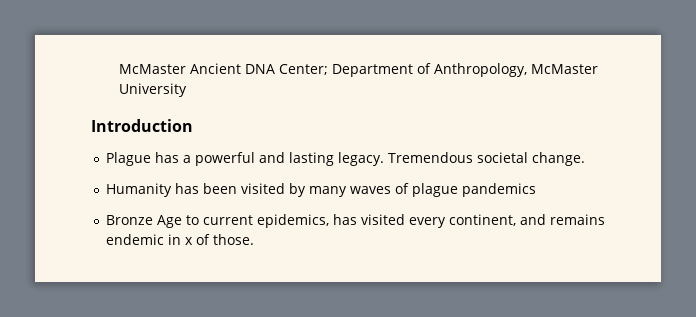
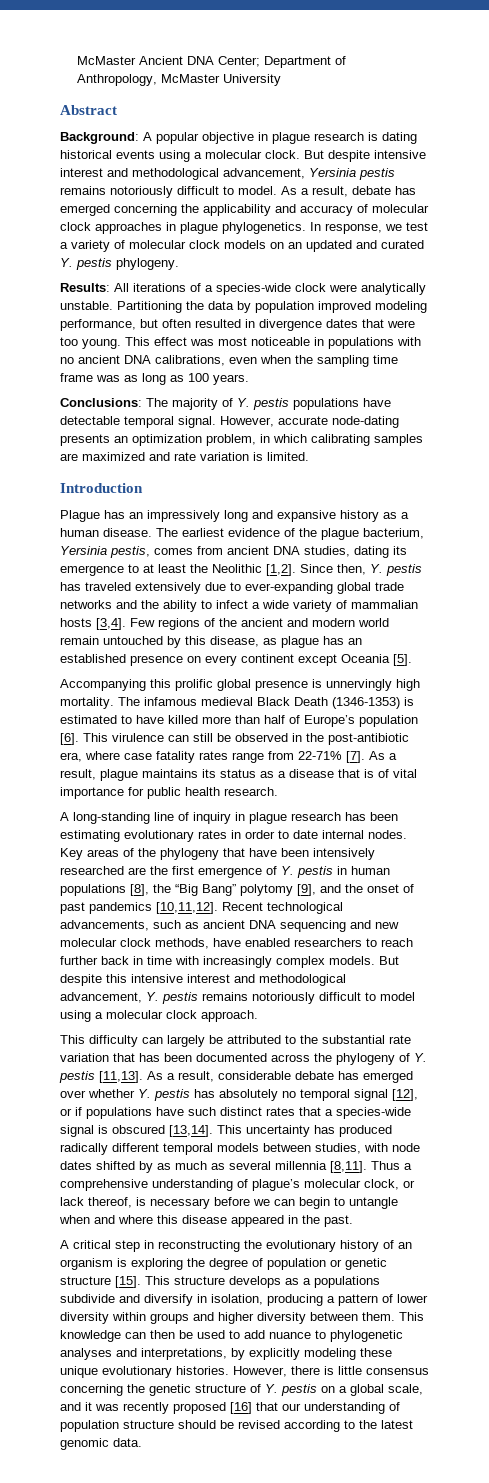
+ Abstract
+ Background: A popular objective in plague research is dating historical events using a molecular clock. But despite intensive interest and methodological advancement, Yersinia pestis remains notoriously difficult to model. As a result, debate has emerged concerning the applicability and accuracy of molecular clock approaches in plague phylogenetics. In response, we test a variety of molecular clock models on an updated and curated Y. pestis phylogeny.
+ Results: All iterations of a species-wide clock were analytically unstable. Partitioning the data by population improved modeling performance, but often resulted in divergence dates that were too young. This effect was most noticeable in populations with no ancient DNA calibrations, even when the sampling time frame was as long as 100 years.
+ Conclusions: The majority of Y. pestis populations have detectable temporal signal. However, accurate node-dating presents an optimization problem, in which calibrating samples are maximized and rate variation is limited.
  Introduction
- Plague has a powerful and lasting legacy. Tremendous societal change.
- Humanity has been visited by many waves of plague pandemics
- Bronze Age to current epidemics, has visited every continent, and remains endemic in x of those.
+ Plague has an impressively long and expansive history as a human disease. The earliest evidence of the plague bacterium, Yersinia pestis, comes from ancient DNA studies, dating its emergence to at least the Neolithic [1,2]. Since then, Y. pestis has traveled extensively due to ever-expanding global trade networks and the ability to infect a wide variety of mammalian hosts [3,4]. Few regions of the ancient and modern world remain untouched by this disease, as plague has an established presence on every continent except Oceania [5].
+ Accompanying this prolific global presence is unnervingly high mortality. The infamous medieval Black Death (1346-1353) is estimated to have killed more than half of Europe’s population [6]. This virulence can still be observed in the post-antibiotic era, where case fatality rates range from 22-71% [7]. As a result, plague maintains its status as a disease that is of vital importance for public health research.
+ A long-standing line of inquiry in plague research has been estimating evolutionary rates in order to date internal nodes. Key areas of the phylogeny that have been intensively researched are the first emergence of Y. pestis in human populations [8], the “Big Bang” polytomy [9], and the onset of past pandemics [10,11,12]. Recent technological advancements, such as ancient DNA sequencing and new molecular clock methods, have enabled researchers to reach further back in time with increasingly complex models. But despite this intensive interest and methodological advancement, Y. pestis remains notoriously difficult to model using a molecular clock approach.
+ This difficulty can largely be attributed to the substantial rate variation that has been documented across the phylogeny of Y. pestis [11,13]. As a result, considerable debate has emerged over whether Y. pestis has absolutely no temporal signal [12], or if populations have such distinct rates that a species-wide signal is obscured [13,14]. This uncertainty has produced radically different temporal models between studies, with node dates shifted by as much as several millennia [8,11]. Thus a comprehensive understanding of plague’s molecular clock, or lack thereof, is necessary before we can begin to untangle when and where this disease appeared in the past.
+ A critical step in reconstructing the evolutionary history of an organism is exploring the degree of population or genetic structure [15]. This structure develops as a populations subdivide and diversify in isolation, producing a pattern of lower diversity within groups and higher diversity between them. This knowledge can then be used to add nuance to phylogenetic analyses and interpretations, by explicitly modeling these unique evolutionary histories. However, there is little consensus concerning the genetic structure of Y. pestis on a global scale, and it was recently proposed [16] that our understanding of population structure should be revised according to the latest genomic data.

